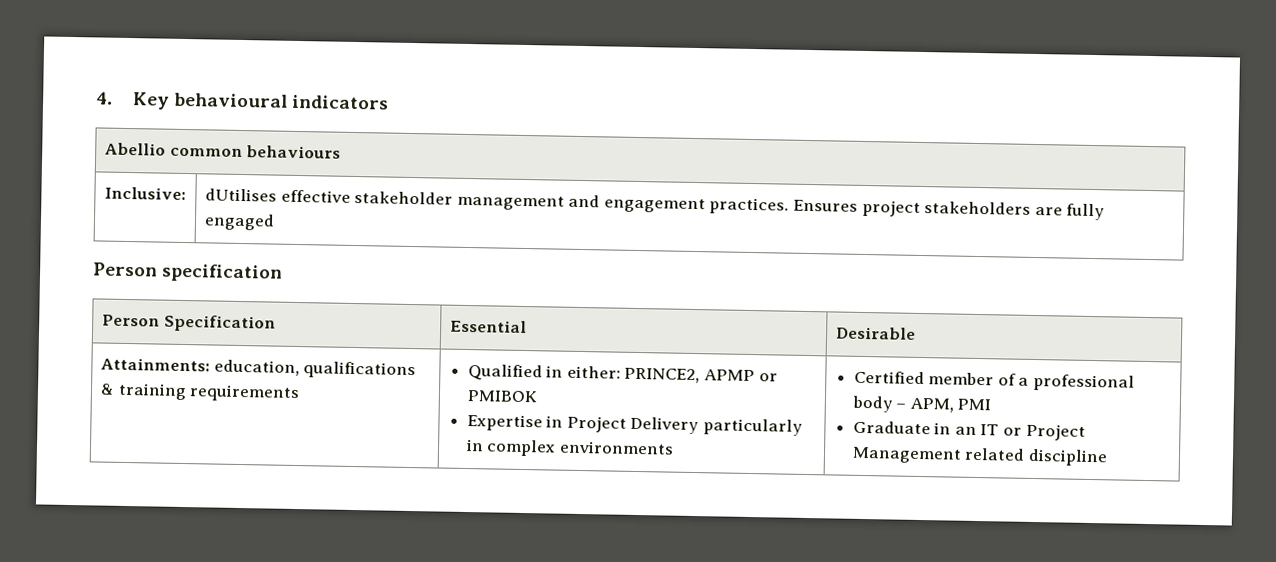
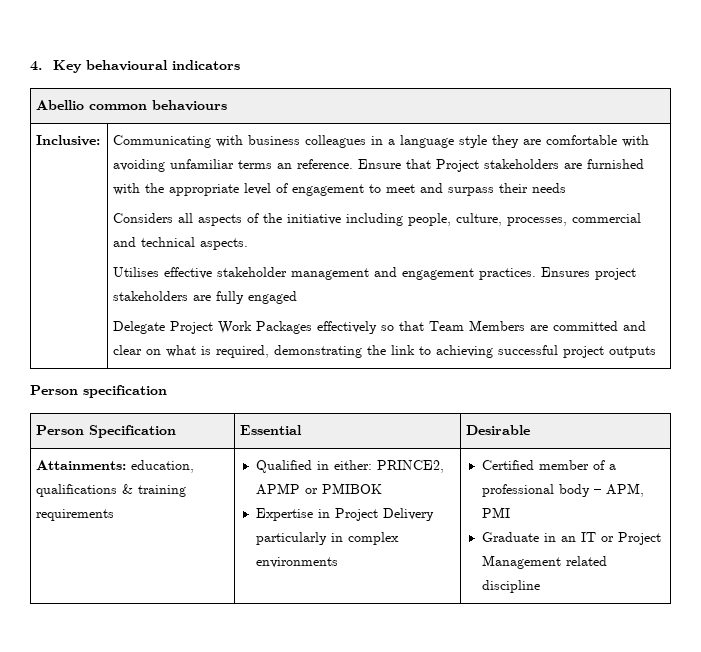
- dUtilises effective stakeholder management and engagement practices.
+ Communicating with business colleagues in a language style they are comfortable with avoiding unfamiliar terms an reference. Ensure that Project stakeholders are furnished with the appropriate level of engagement to meet and surpass their needs
+ Considers all aspects of the initiative including people, culture, processes, commercial and technical aspects.
+ Utilises effective stakeholder management and engagement practices.
+ Delegate Project Work Packages effectively so that Team Members are committed and clear on what is required, demonstrating the link to achieving successful project outputs

